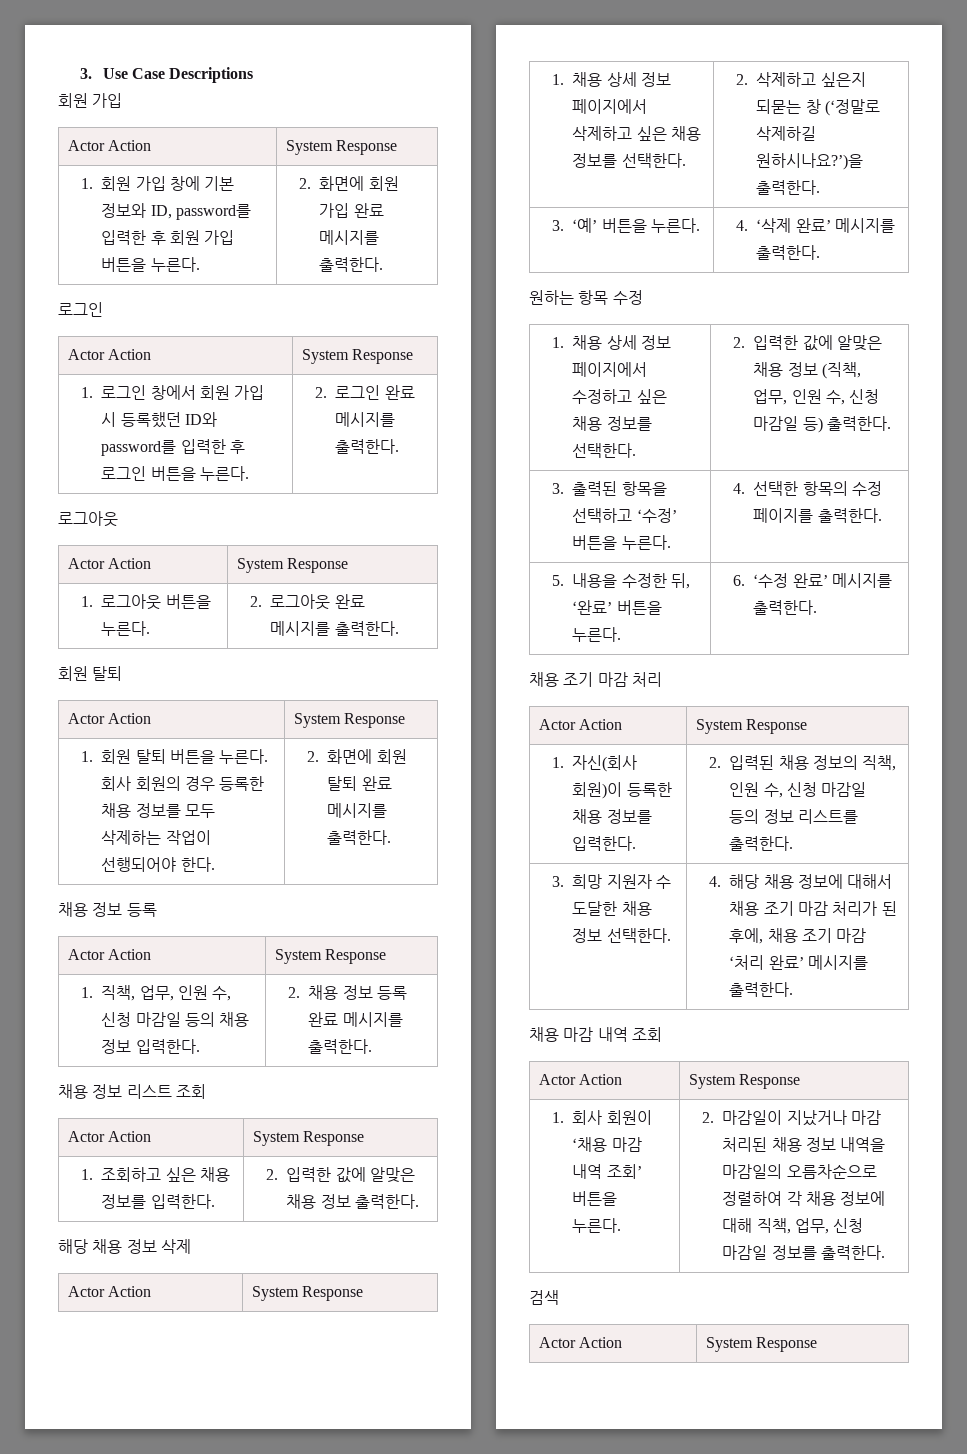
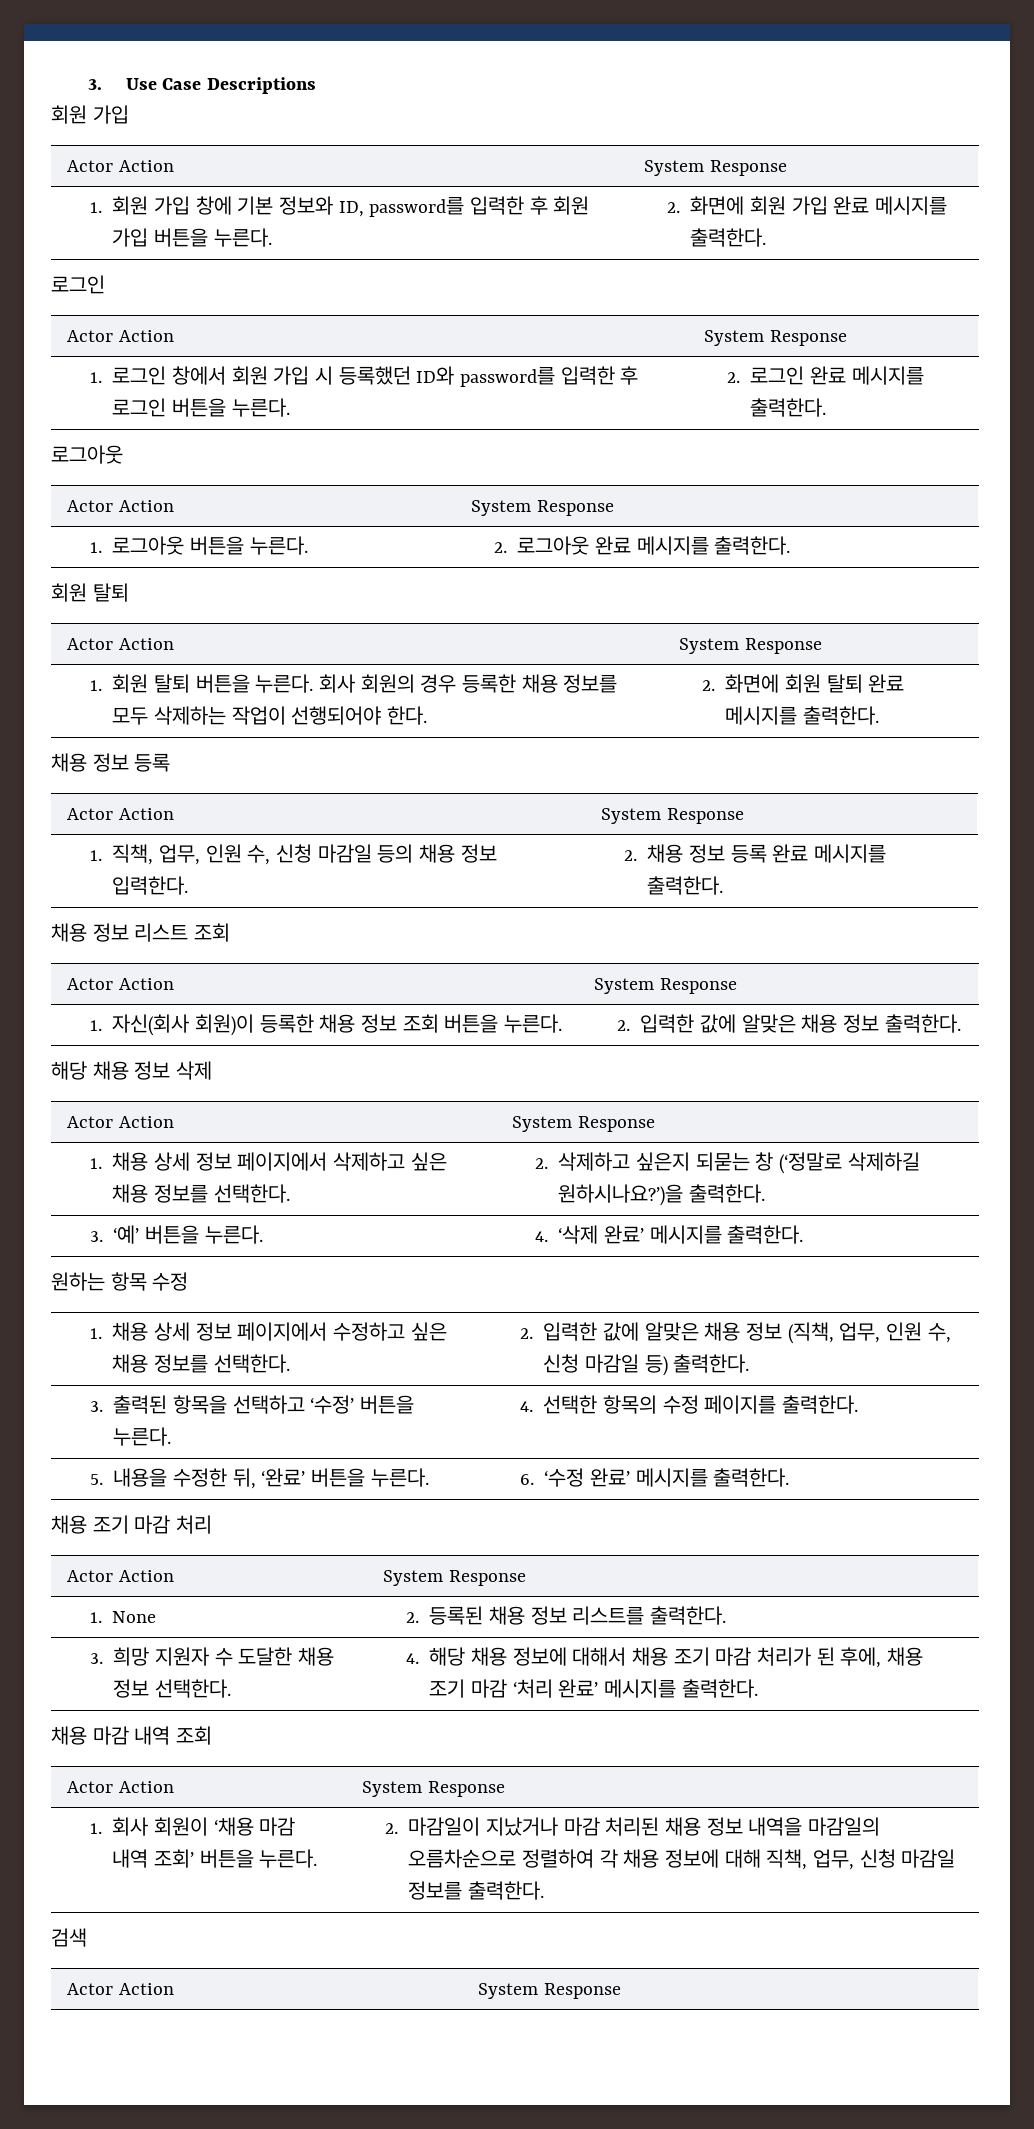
- 1. 조회하고 싶은 채용 정보를 입력한다. | 2. 입력한 값에 알맞은 채용 정보 출력한다.
+ 1. 자신(회사 회원)이 등록한 채용 정보 조회 버튼을 누른다. | 2. 입력한 값에 알맞은 채용 정보 출력한다.
- 1. 자신(회사 회원)이 등록한 채용 정보를 입력한다. | 2. 입력된 채용 정보의 직책, 인원 수, 신청 마감일 등의 정보 리스트를 출력한다.
+ 1. None | 2. 등록된 채용 정보 리스트를 출력한다.

